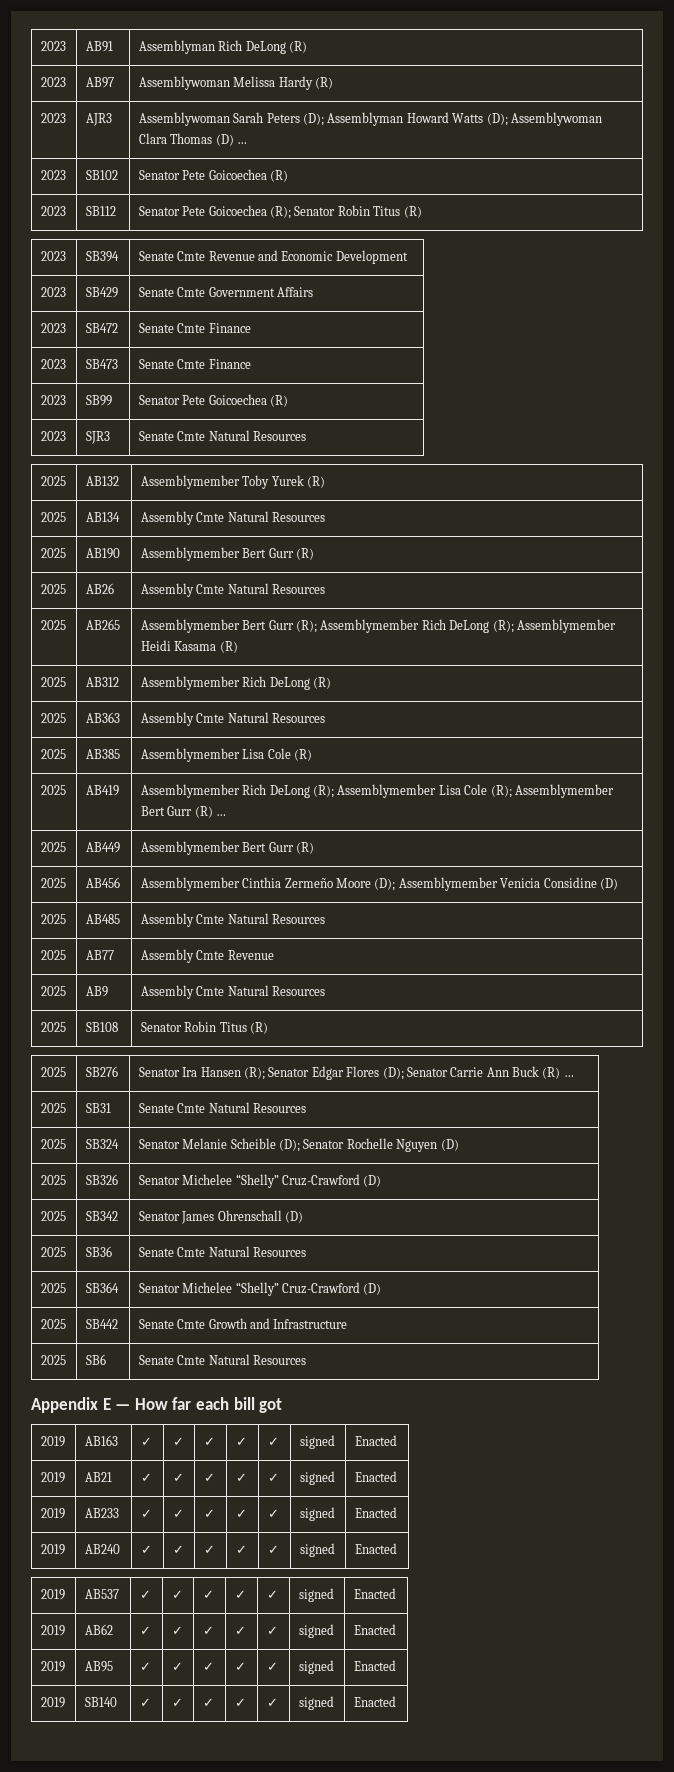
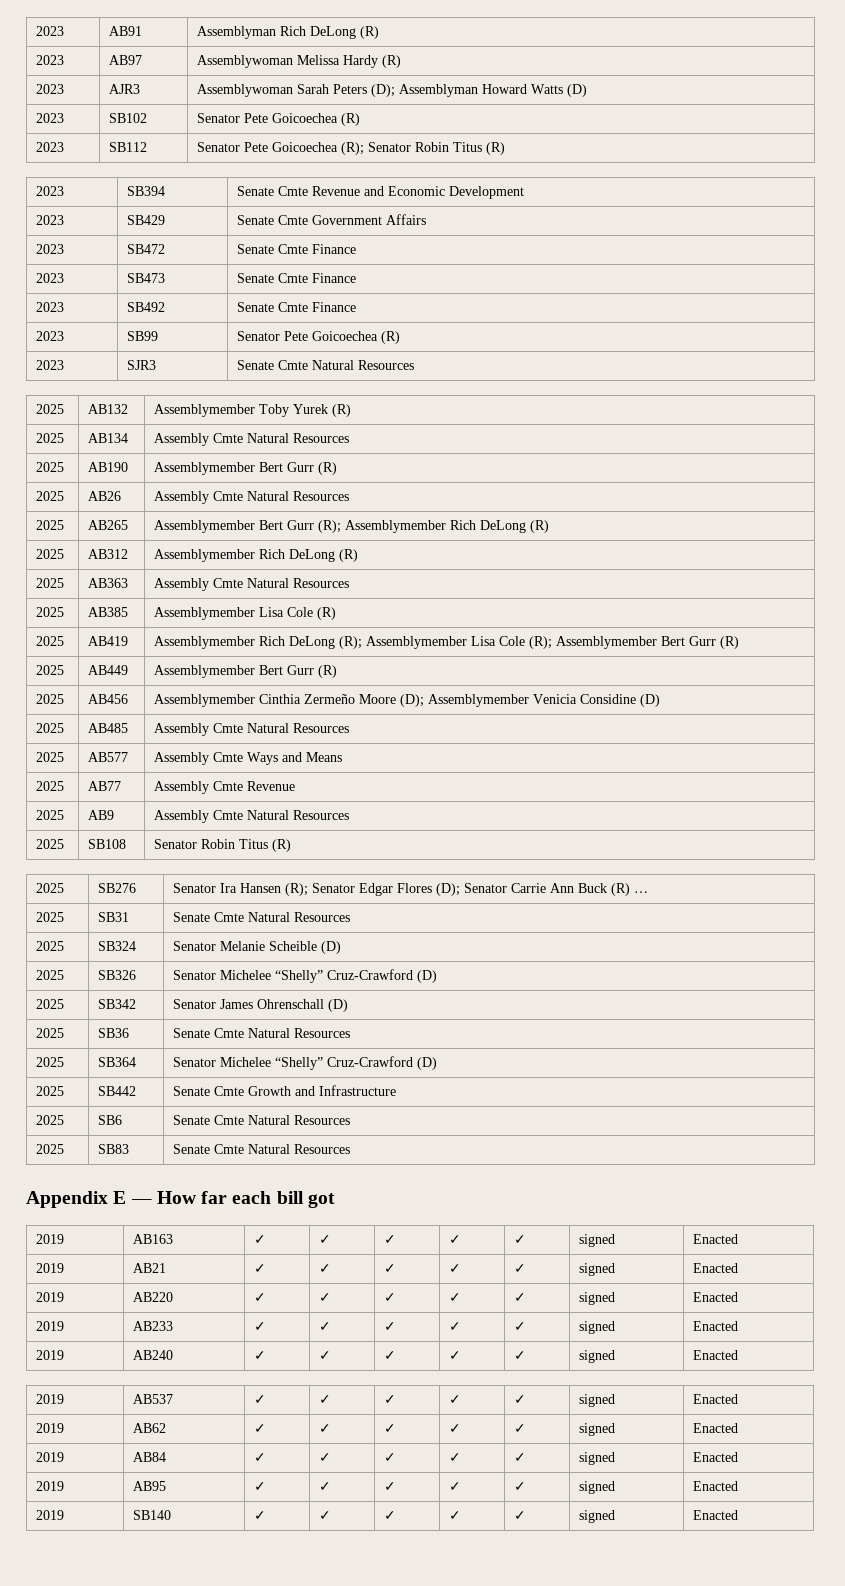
- 2023 | AJR3 | Assemblywoman Sarah Peters (D); Assemblyman Howard Watts (D); Assemblywoman Clara Thomas (D) …
+ 2023 | AJR3 | Assemblywoman Sarah Peters (D); Assemblyman Howard Watts (D)
+ 2023 | SB492 | Senate Cmte Finance
- 2025 | AB265 | Assemblymember Bert Gurr (R); Assemblymember Rich DeLong (R); Assemblymember Heidi Kasama (R)
+ 2025 | AB265 | Assemblymember Bert Gurr (R); Assemblymember Rich DeLong (R)
- 2025 | AB419 | Assemblymember Rich DeLong (R); Assemblymember Lisa Cole (R); Assemblymember Bert Gurr (R) …
+ 2025 | AB419 | Assemblymember Rich DeLong (R); Assemblymember Lisa Cole (R); Assemblymember Bert Gurr (R)
+ 2025 | AB577 | Assembly Cmte Ways and Means
- 2025 | SB324 | Senator Melanie Scheible (D); Senator Rochelle Nguyen (D)
+ 2025 | SB324 | Senator Melanie Scheible (D)
+ 2025 | SB83 | Senate Cmte Natural Resources
+ 2019 | AB220 | ✓ | ✓ | ✓ | ✓ | ✓ | signed | Enacted
+ 2019 | AB84 | ✓ | ✓ | ✓ | ✓ | ✓ | signed | Enacted

